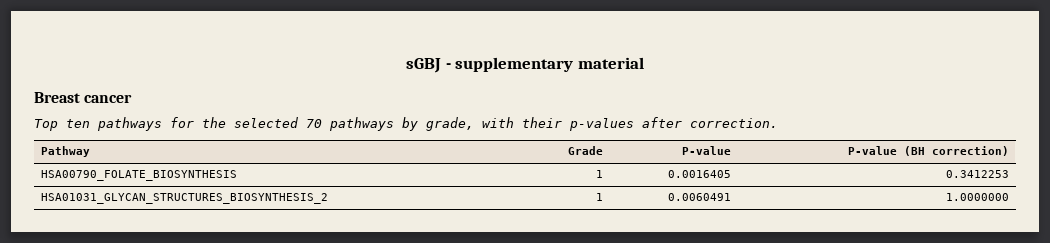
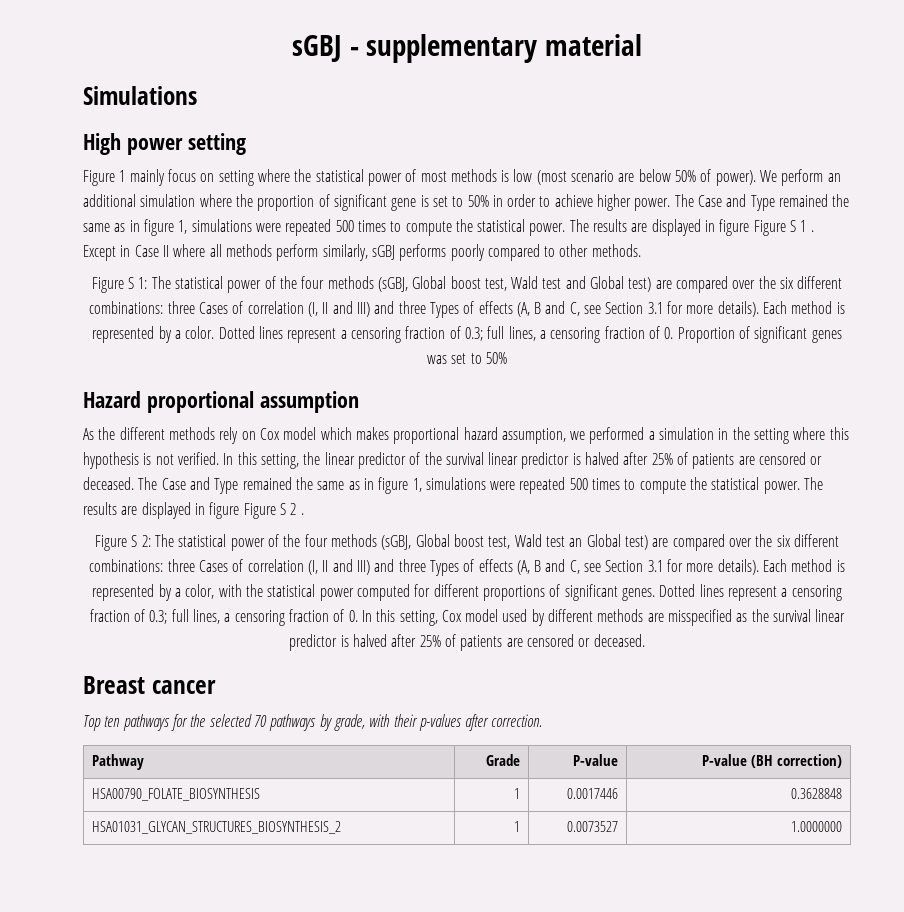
+ Simulations
+ High power setting
+ Figure 1 mainly focus on setting where the statistical power of most methods is low (most scenario are below 50% of power). We perform an additional simulation where the proportion of significant gene is set to 50% in order to achieve higher power. The Case and Type remained the same as in figure 1, simulations were repeated 500 times to compute the statistical power. The results are displayed in figure Figure S 1 . Except in Case II where all methods perform similarly, sGBJ performs poorly compared to other methods.
+ Figure S 1: The statistical power of the four methods (sGBJ, Global boost test, Wald test and Global test) are compared over the six different combinations: three Cases of correlation (I, II and III) and three Types of effects (A, B and C, see Section 3.1 for more details). Each method is represented by a color. Dotted lines represent a censoring fraction of 0.3; full lines, a censoring fraction of 0. Proportion of significant genes was set to 50%
+ Hazard proportional assumption
+ As the different methods rely on Cox model which makes proportional hazard assumption, we performed a simulation in the setting where this hypothesis is not verified. In this setting, the linear predictor of the survival linear predictor is halved after 25% of patients are censored or deceased. The Case and Type remained the same as in figure 1, simulations were repeated 500 times to compute the statistical power. The results are displayed in figure Figure S 2 .
+ Figure S 2: The statistical power of the four methods (sGBJ, Global boost test, Wald test an Global test) are compared over the six different combinations: three Cases of correlation (I, II and III) and three Types of effects (A, B and C, see Section 3.1 for more details). Each method is represented by a color, with the statistical power computed for different proportions of significant genes. Dotted lines represent a censoring fraction of 0.3; full lines, a censoring fraction of 0. In this setting, Cox model used by different methods are misspecified as the survival linear predictor is halved after 25% of patients are censored or deceased.
- HSA00790_FOLATE_BIOSYNTHESIS | 1 | 0.0016405 | 0.3412253
+ HSA00790_FOLATE_BIOSYNTHESIS | 1 | 0.0017446 | 0.3628848
- HSA01031_GLYCAN_STRUCTURES_BIOSYNTHESIS_2 | 1 | 0.0060491 | 1.0000000
+ HSA01031_GLYCAN_STRUCTURES_BIOSYNTHESIS_2 | 1 | 0.0073527 | 1.0000000

